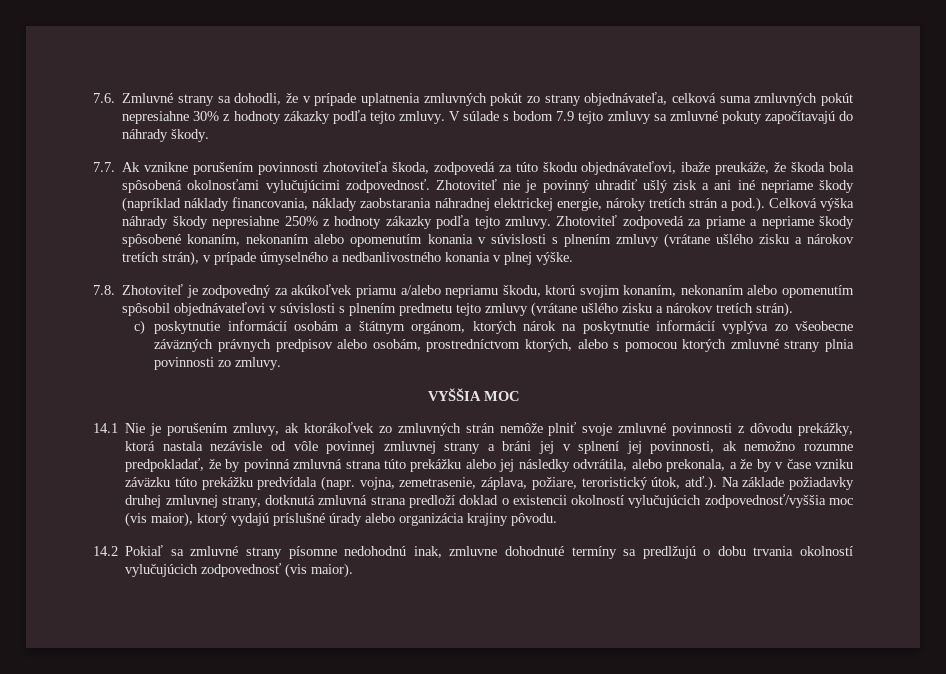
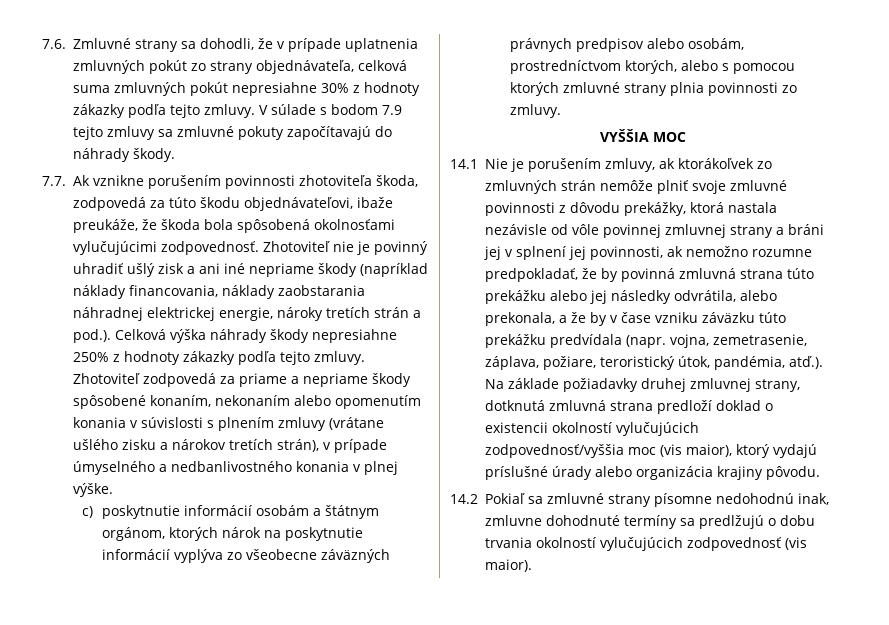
- 7.8. Zhotoviteľ je zodpovedný za akúkoľvek priamu a/alebo nepriamu škodu, ktorú svojim konaním, nekonaním alebo opomenutím spôsobil objednávateľovi v súvislosti s plnením predmetu tejto zmluvy (vrátane ušlého zisku a nárokov tretích strán).
- 14.1 Nie je porušením zmluvy, ak ktorákoľvek zo zmluvných strán nemôže plniť svoje zmluvné povinnosti z dôvodu prekážky, ktorá nastala nezávisle od vôle povinnej zmluvnej strany a bráni jej v splnení jej povinnosti, ak nemožno rozumne predpokladať, že by povinná zmluvná strana túto prekážku alebo jej následky odvrátila, alebo prekonala, a že by v čase vzniku záväzku túto prekážku predvídala (napr. vojna, zemetrasenie, záplava, požiare, teroristický útok, atď.). Na základe požiadavky druhej zmluvnej strany, dotknutá zmluvná strana predloží doklad o existencii okolností vylučujúcich zodpovednosť/vyššia moc (vis maior), ktorý vydajú príslušné úrady alebo organizácia krajiny pôvodu.
+ 14.1 Nie je porušením zmluvy, ak ktorákoľvek zo zmluvných strán nemôže plniť svoje zmluvné povinnosti z dôvodu prekážky, ktorá nastala nezávisle od vôle povinnej zmluvnej strany a bráni jej v splnení jej povinnosti, ak nemožno rozumne predpokladať, že by povinná zmluvná strana túto prekážku alebo jej následky odvrátila, alebo prekonala, a že by v čase vzniku záväzku túto prekážku predvídala (napr. vojna, zemetrasenie, záplava, požiare, teroristický útok, pandémia, atď.). Na základe požiadavky druhej zmluvnej strany, dotknutá zmluvná strana predloží doklad o existencii okolností vylučujúcich zodpovednosť/vyššia moc (vis maior), ktorý vydajú príslušné úrady alebo organizácia krajiny pôvodu.

